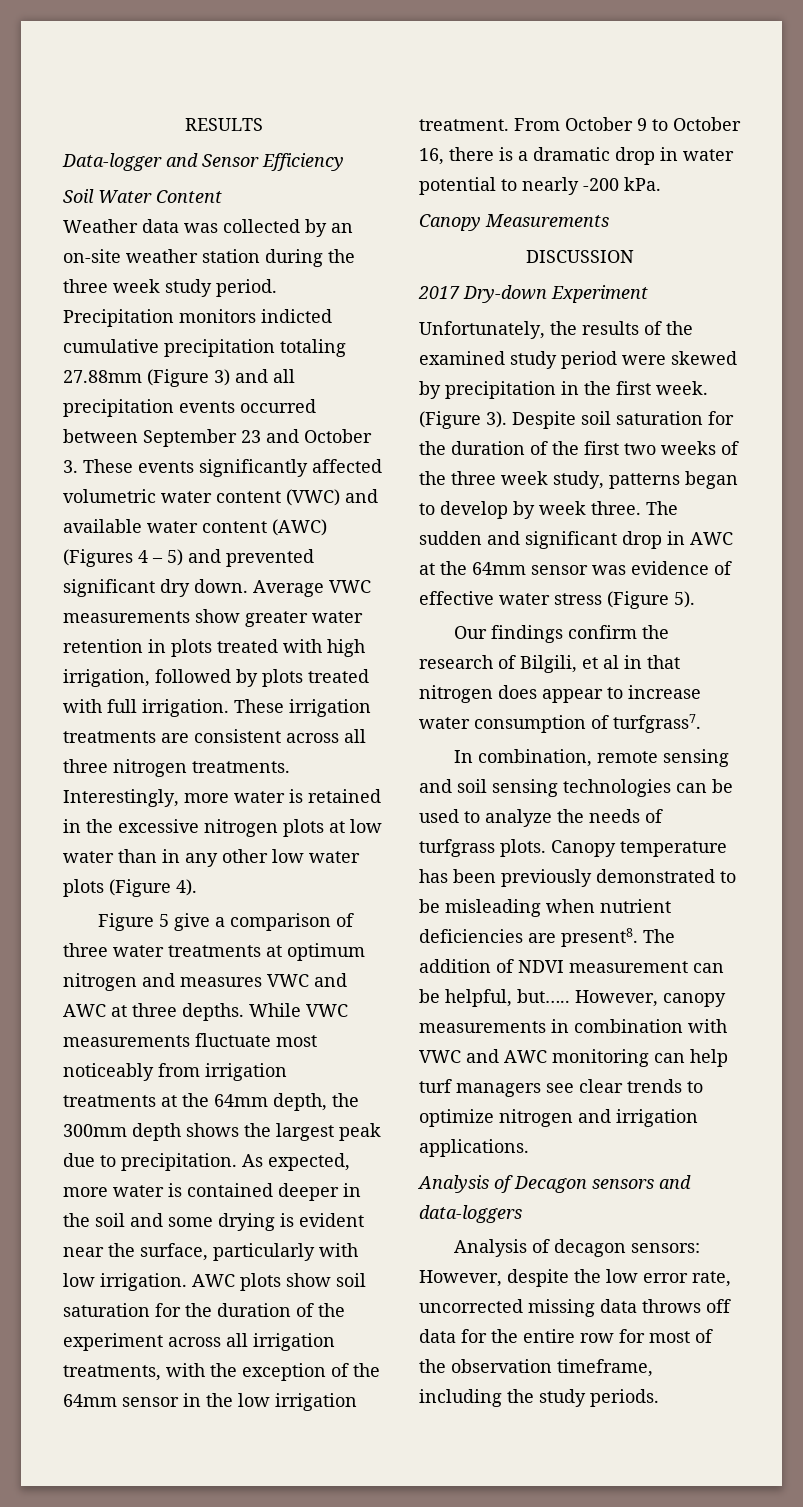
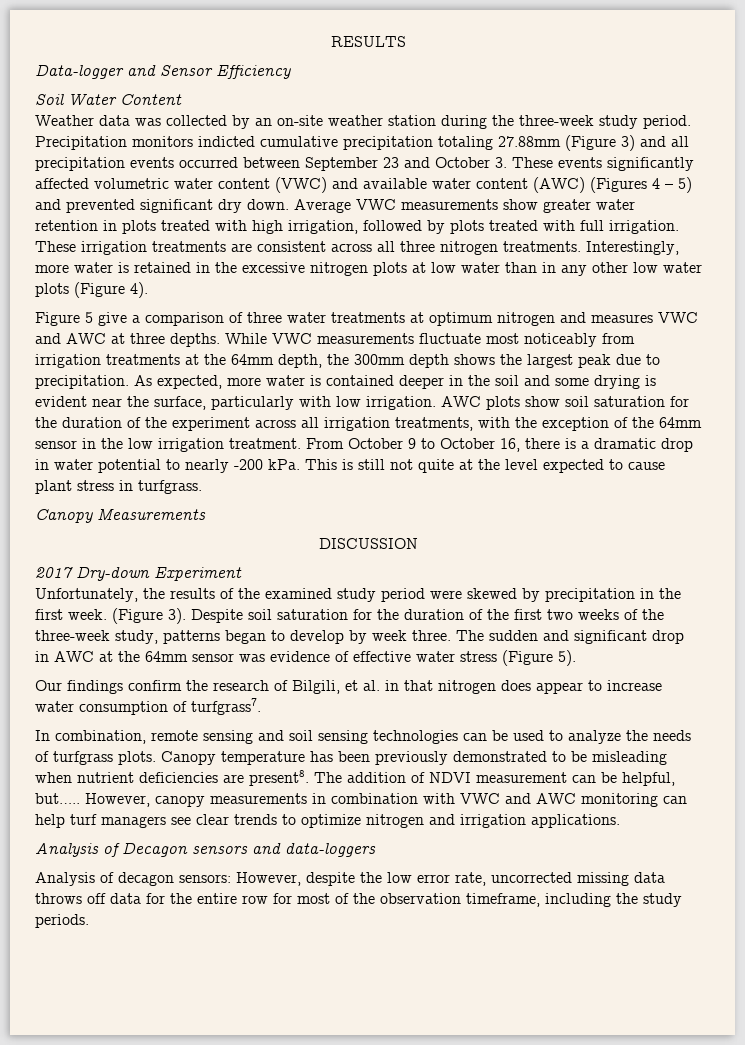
- Weather data was collected by an on-site weather station during the three week study period.
+ Weather data was collected by an on-site weather station during the three-week study period.
+ This is still not quite at the level expected to cause plant stress in turfgrass.
- Despite soil saturation for the duration of the first two weeks of the three week study, patterns began to develop by week three.
+ Despite soil saturation for the duration of the first two weeks of the three-week study, patterns began to develop by week three.
- Our findings confirm the research of Bilgili, et al in that nitrogen does appear to increase water consumption of turfgrass7.
+ Our findings confirm the research of Bilgili, et al. in that nitrogen does appear to increase water consumption of turfgrass7.

